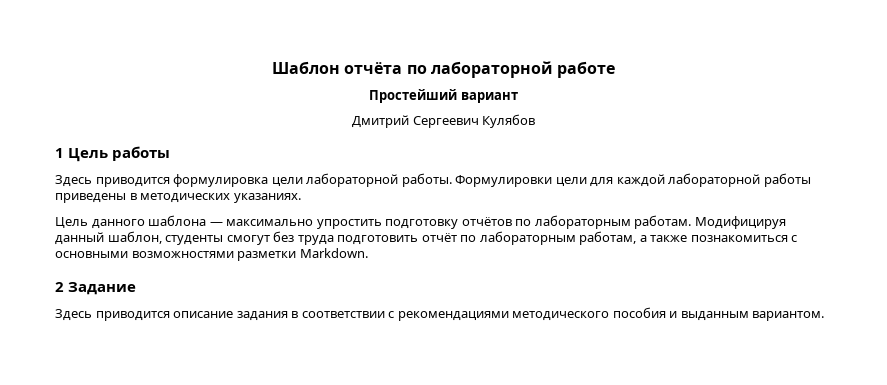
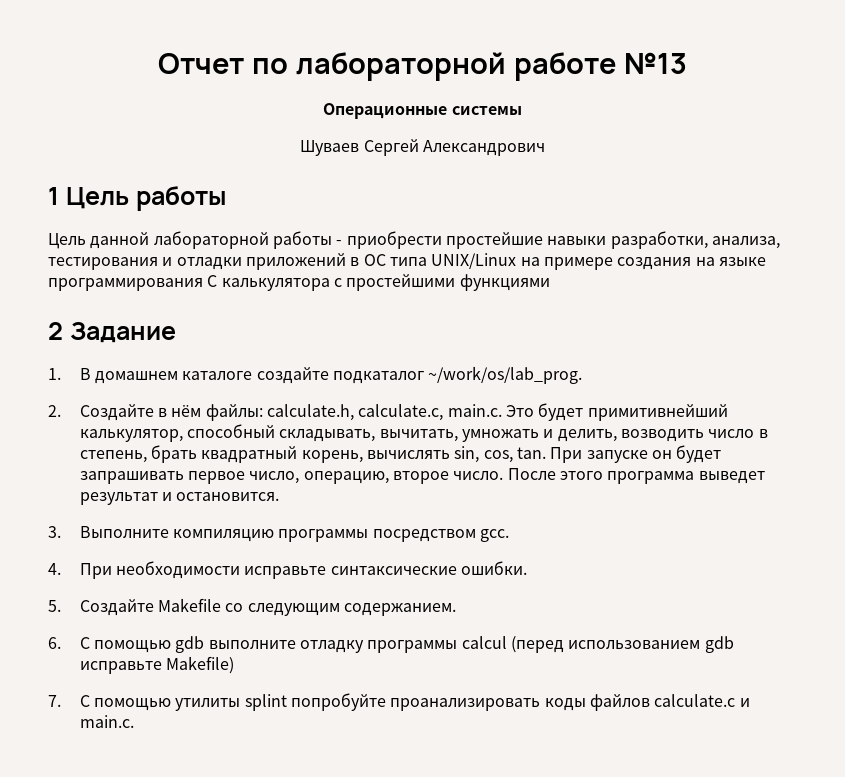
- Шаблон отчёта по лабораторной работе
- Простейший вариант
- Дмитрий Сергеевич Кулябов
+ Отчет по лабораторной работе №13
+ Операционные системы
+ Шуваев Сергей Александрович
  1 Цель работы
- Здесь приводится формулировка цели лабораторной работы. Формулировки цели для каждой лабораторной работы приведены в методических указаниях.
- Цель данного шаблона — максимально упростить подготовку отчётов по лабораторным работам. Модифицируя данный шаблон, студенты смогут без труда подготовить отчёт по лабораторным работам, а также познакомиться с основными возможностями разметки Markdown.
+ Цель данной лабораторной работы - приобрести простейшие навыки разработки, анализа, тестирования и отладки приложений в ОС типа UNIX/Linux на примере создания на языке программирования С калькулятора с простейшими функциями
  2 Задание
- Здесь приводится описание задания в соответствии с рекомендациями методического пособия и выданным вариантом.
+ 1. В домашнем каталоге создайте подкаталог ~/work/os/lab_prog.
+ 2. Создайте в нём файлы: calculate.h, calculate.c, main.c. Это будет примитивнейший калькулятор, способный складывать, вычитать, умножать и делить, возводить число в степень, брать квадратный корень, вычислять sin, cos, tan. При запуске он будет запрашивать первое число, операцию, второе число. После этого программа выведет результат и остановится.
+ 3. Выполните компиляцию программы посредством gcc.
+ 4. При необходимости исправьте синтаксические ошибки.
+ 5. Создайте Makefile со следующим содержанием.
+ 6. С помощью gdb выполните отладку программы calcul (перед использованием gdb исправьте Makefile)
+ 7. С помощью утилиты splint попробуйте проанализировать коды файлов calculate.c и main.c.

